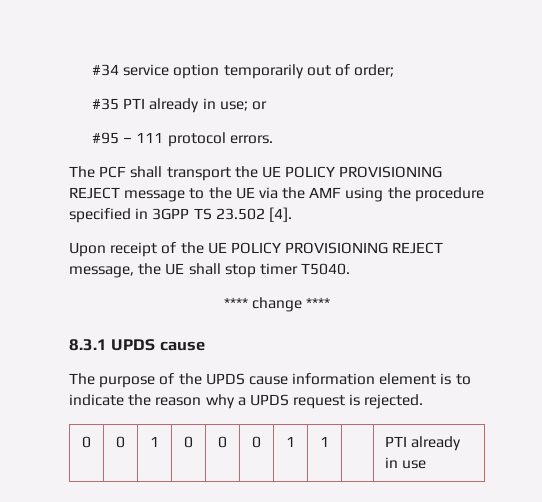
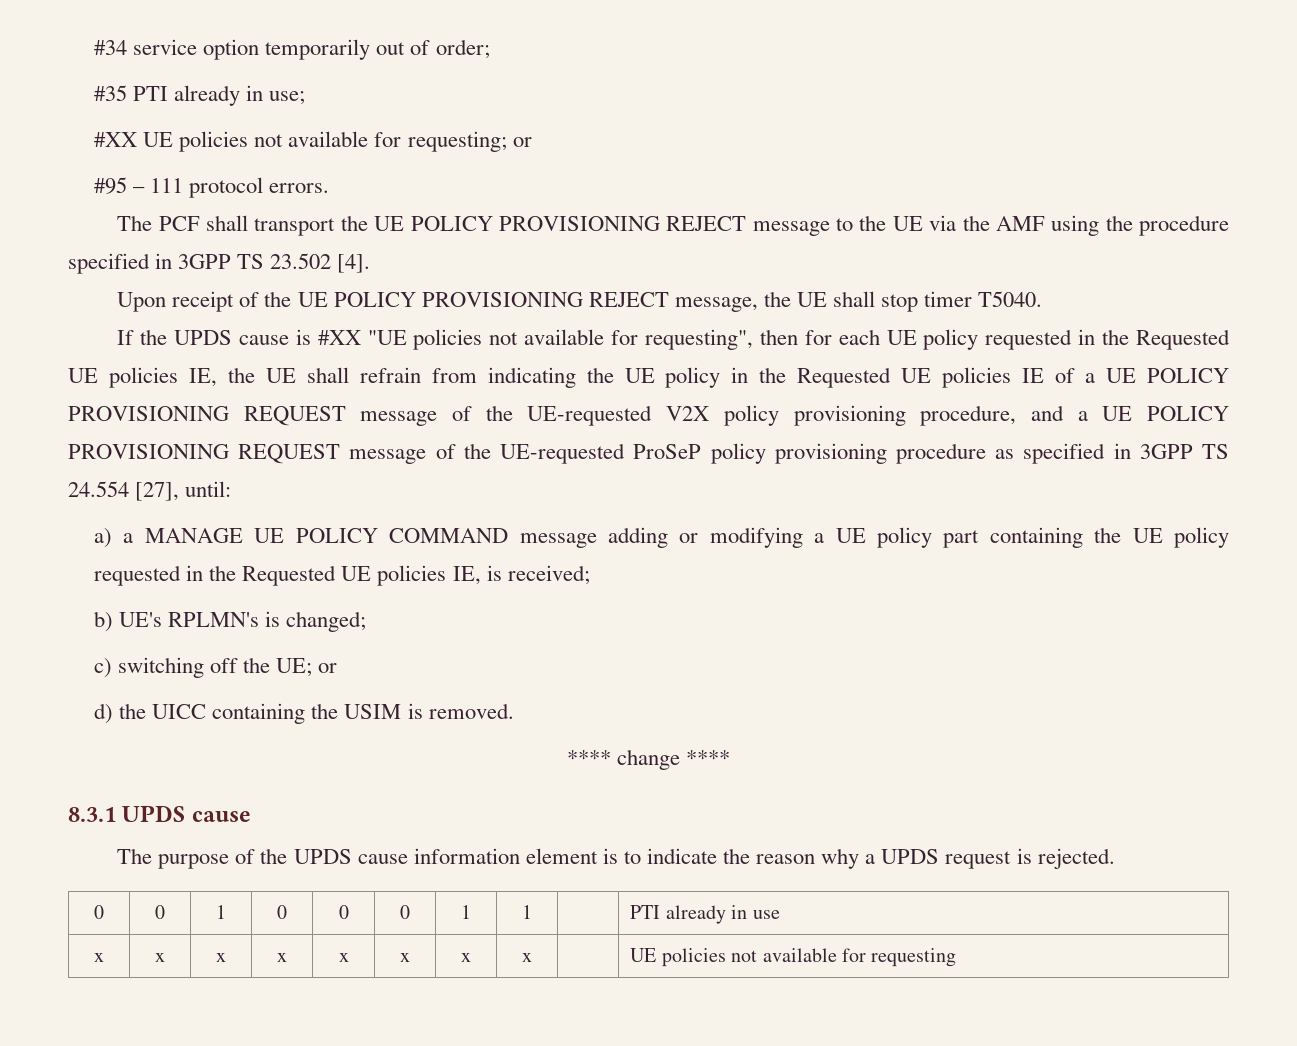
- #35 PTI already in use; or
+ #35 PTI already in use;
+ #XX UE policies not available for requesting; or
+ If the UPDS cause is #XX "UE policies not available for requesting", then for each UE policy requested in the Requested UE policies IE, the UE shall refrain from indicating the UE policy in the Requested UE policies IE of a UE POLICY PROVISIONING REQUEST message of the UE-requested V2X policy provisioning procedure, and a UE POLICY PROVISIONING REQUEST message of the UE-requested ProSeP policy provisioning procedure as specified in 3GPP TS 24.554 [27], until:
+ a) a MANAGE UE POLICY COMMAND message adding or modifying a UE policy part containing the UE policy requested in the Requested UE policies IE, is received;
+ b) UE's RPLMN's is changed;
+ c) switching off the UE; or
+ d) the UICC containing the USIM is removed.
+ x | x | x | x | x | x | x | x | | UE policies not available for requesting

